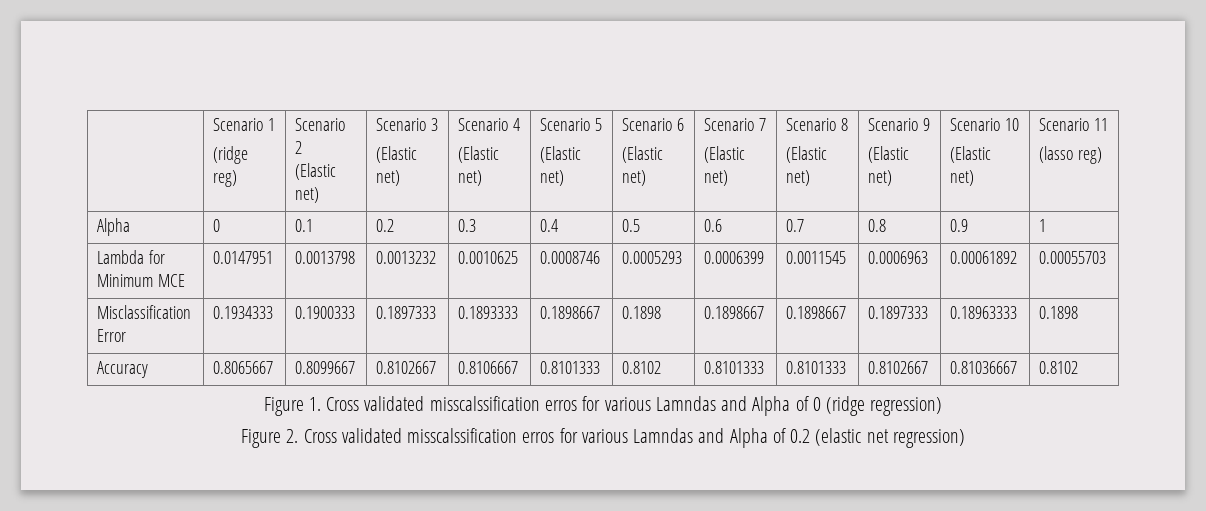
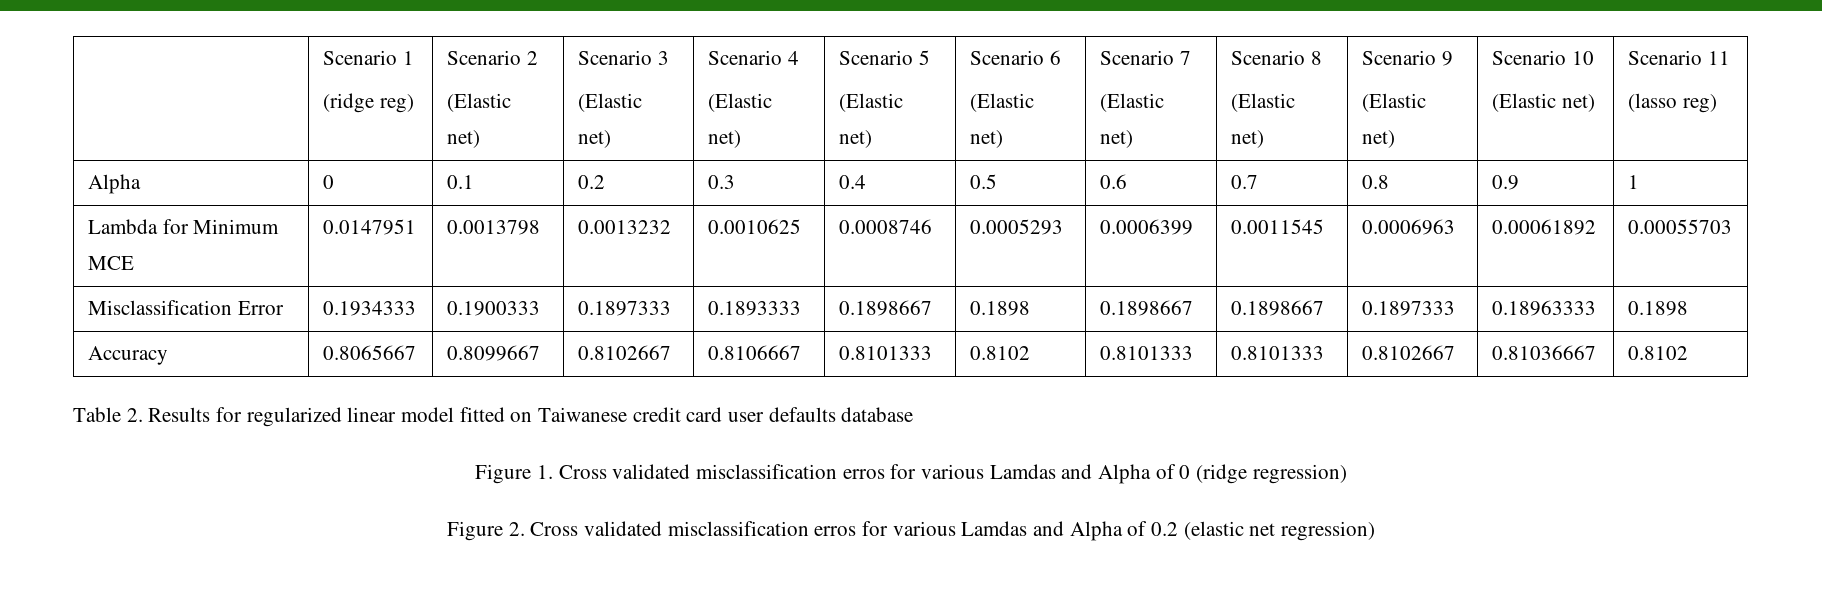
+ Table 2. Results for regularized linear model fitted on Taiwanese credit card user defaults database
- Figure 1. Cross validated misscalssification erros for various Lamndas and Alpha of 0 (ridge regression)
+ Figure 1. Cross validated misclassification erros for various Lamdas and Alpha of 0 (ridge regression)
- Figure 2. Cross validated misscalssification erros for various Lamndas and Alpha of 0.2 (elastic net regression)
+ Figure 2. Cross validated misclassification erros for various Lamdas and Alpha of 0.2 (elastic net regression)

